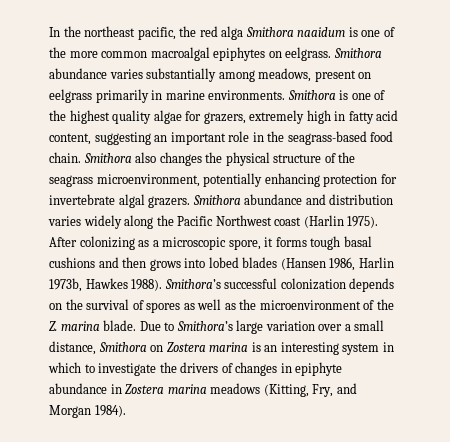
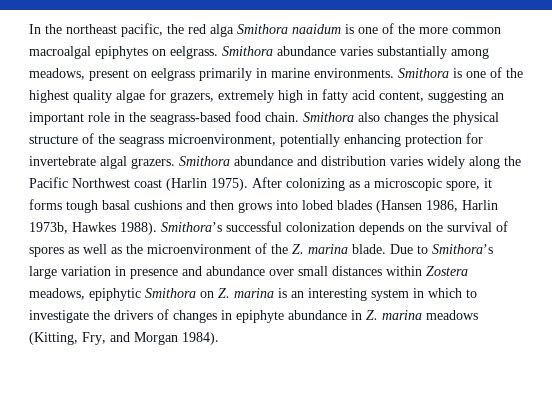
- Due to Smithora’s large variation over a small distance, Smithora on Zostera marina is an interesting system in which to investigate the drivers of changes in epiphyte abundance in Zostera marina meadows (Kitting, Fry, and Morgan 1984).
+ Due to Smithora’s large variation in presence and abundance over small distances within Zostera meadows, epiphytic Smithora on Z. marina is an interesting system in which to investigate the drivers of changes in epiphyte abundance in Z. marina meadows (Kitting, Fry, and Morgan 1984).

